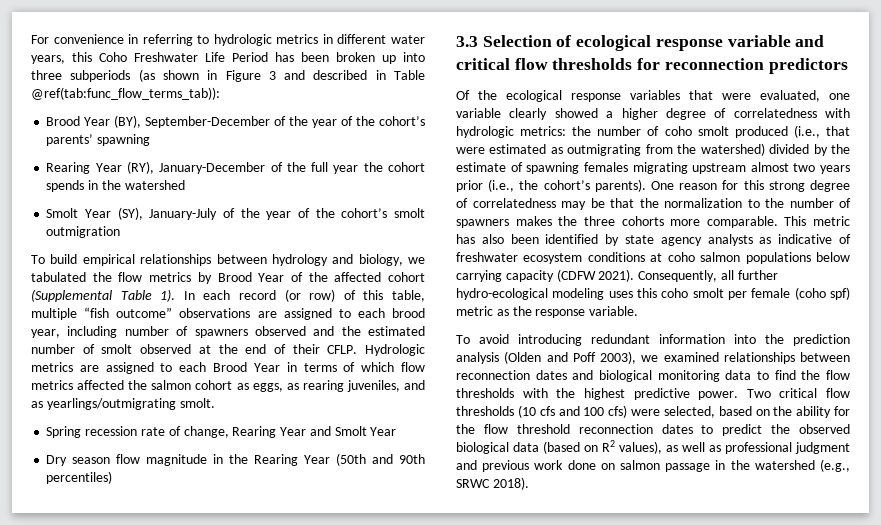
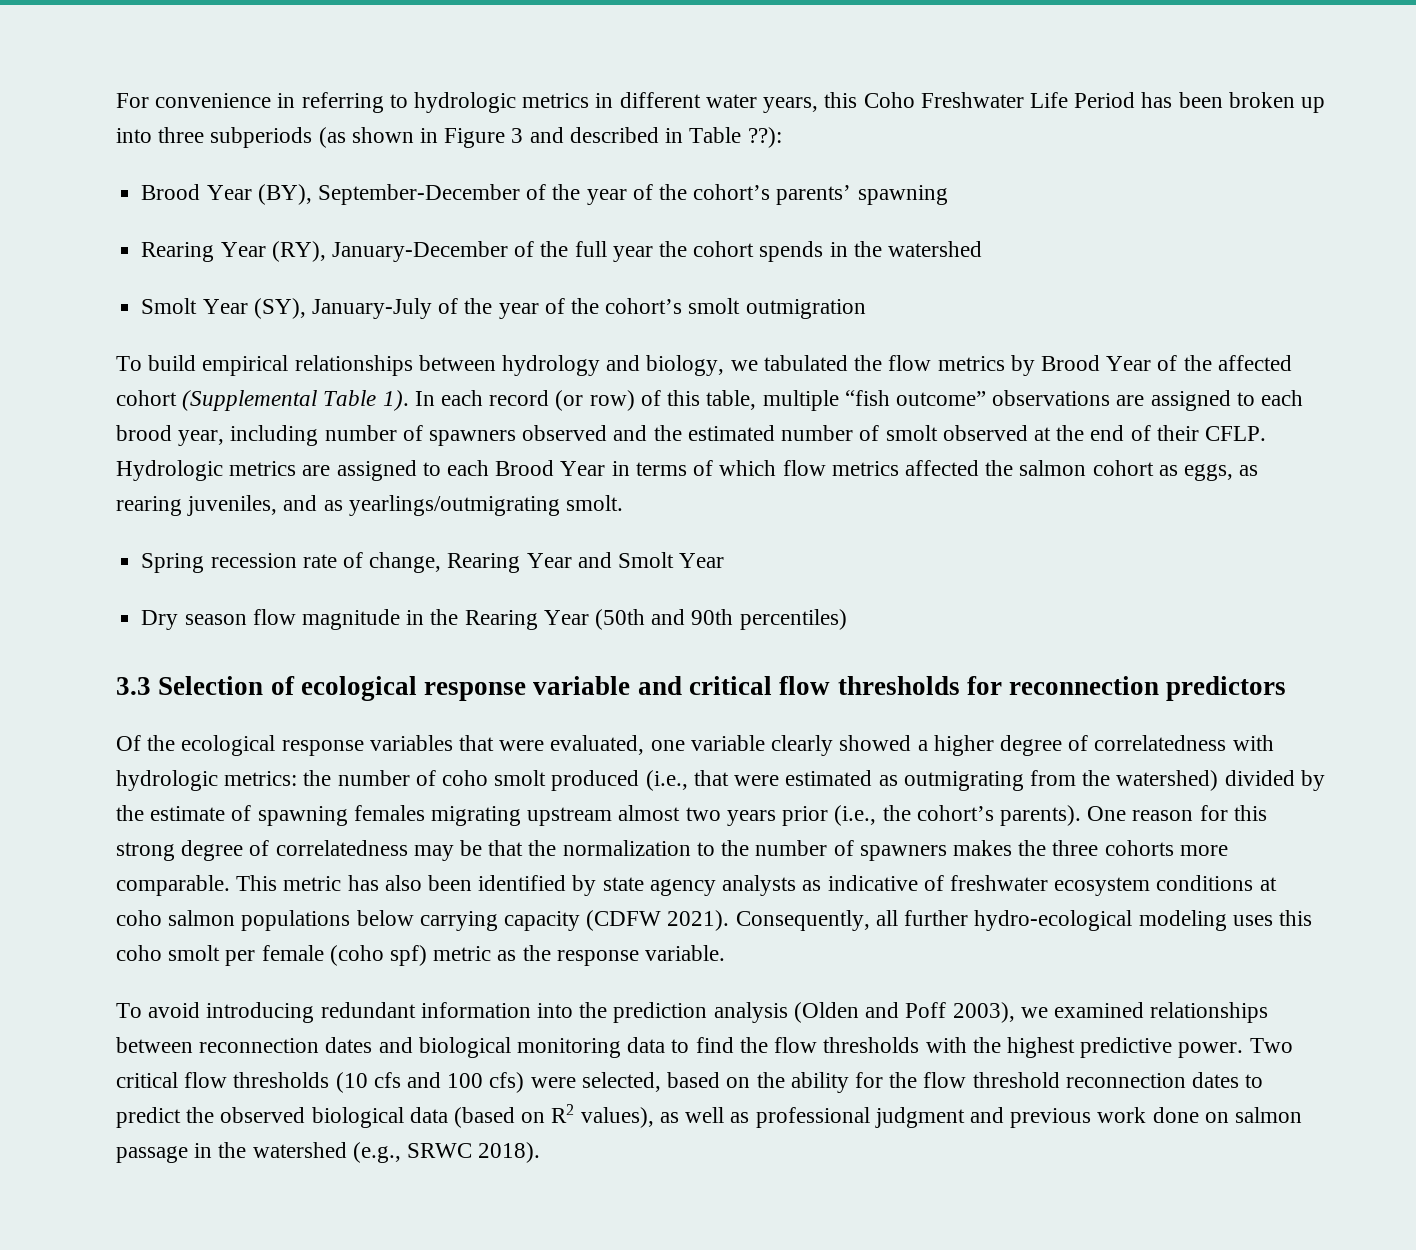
- For convenience in referring to hydrologic metrics in different water years, this Coho Freshwater Life Period has been broken up into three subperiods (as shown in Figure 3 and described in Table @ref(tab:func_flow_terms_tab)):
+ For convenience in referring to hydrologic metrics in different water years, this Coho Freshwater Life Period has been broken up into three subperiods (as shown in Figure 3 and described in Table ??):

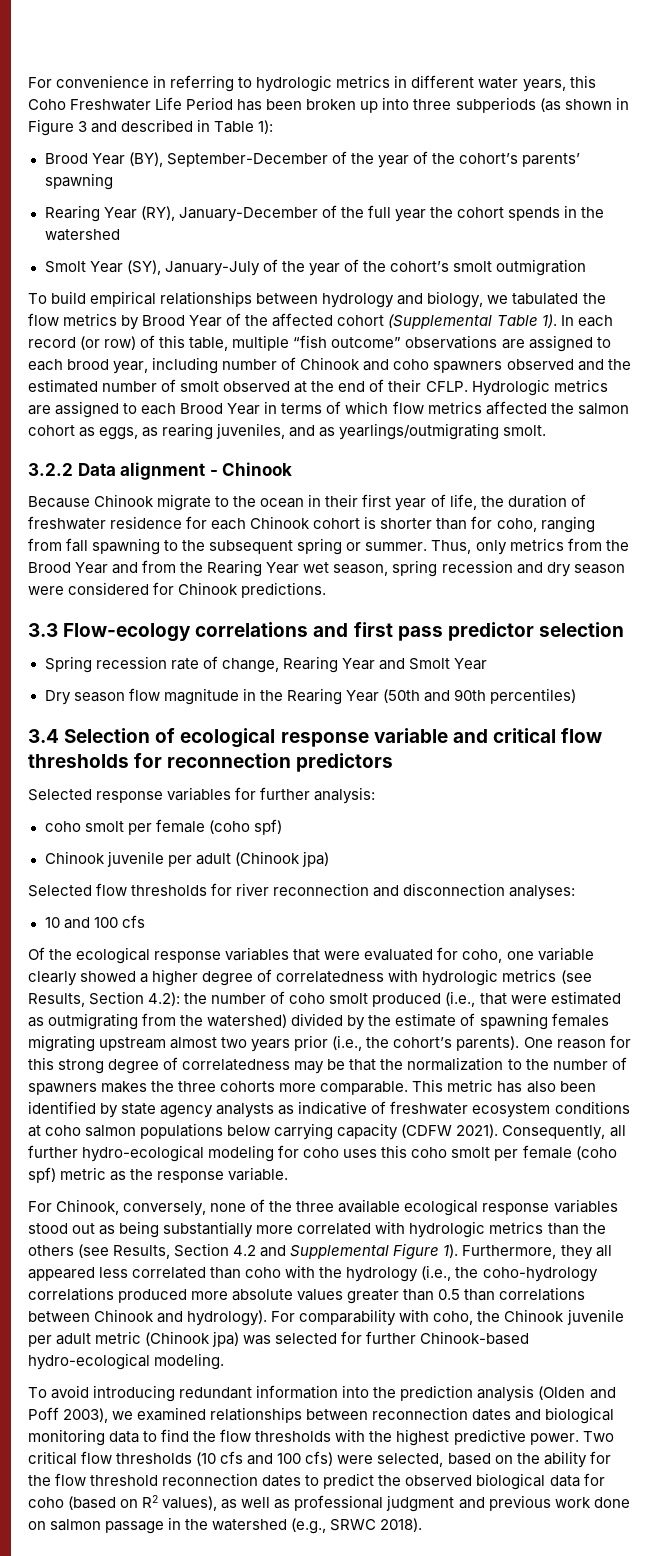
- For convenience in referring to hydrologic metrics in different water years, this Coho Freshwater Life Period has been broken up into three subperiods (as shown in Figure 3 and described in Table ??):
+ For convenience in referring to hydrologic metrics in different water years, this Coho Freshwater Life Period has been broken up into three subperiods (as shown in Figure 3 and described in Table 1):
- In each record (or row) of this table, multiple “fish outcome” observations are assigned to each brood year, including number of spawners observed and the estimated number of smolt observed at the end of their CFLP.
+ In each record (or row) of this table, multiple “fish outcome” observations are assigned to each brood year, including number of Chinook and coho spawners observed and the estimated number of smolt observed at the end of their CFLP.
+ 3.2.2 Data alignment - Chinook
+ Because Chinook migrate to the ocean in their first year of life, the duration of freshwater residence for each Chinook cohort is shorter than for coho, ranging from fall spawning to the subsequent spring or summer. Thus, only metrics from the Brood Year and from the Rearing Year wet season, spring recession and dry season were considered for Chinook predictions.
+ 3.3 Flow-ecology correlations and first pass predictor selection
- 3.3 Selection of ecological response variable and critical flow thresholds for reconnection predictors
+ 3.4 Selection of ecological response variable and critical flow thresholds for reconnection predictors
+ Selected response variables for further analysis:
+ coho smolt per female (coho spf)
+ Chinook juvenile per adult (Chinook jpa)
+ Selected flow thresholds for river reconnection and disconnection analyses:
+ 10 and 100 cfs
- Of the ecological response variables that were evaluated, one variable clearly showed a higher degree of correlatedness with hydrologic metrics: the number of coho smolt produced (i.e., that were estimated as outmigrating from the watershed) divided by the estimate of spawning females migrating upstream almost two years prior (i.e., the cohort’s parents).
+ Of the ecological response variables that were evaluated for coho, one variable clearly showed a higher degree of correlatedness with hydrologic metrics (see Results, Section 4.2): the number of coho smolt produced (i.e., that were estimated as outmigrating from the watershed) divided by the estimate of spawning females migrating upstream almost two years prior (i.e., the cohort’s parents).
- Consequently, all further hydro-ecological modeling uses this coho smolt per female (coho spf) metric as the response variable.
+ Consequently, all further hydro-ecological modeling for coho uses this coho smolt per female (coho spf) metric as the response variable.
+ For Chinook, conversely, none of the three available ecological response variables stood out as being substantially more correlated with hydrologic metrics than the others (see Results, Section 4.2 and Supplemental Figure 1). Furthermore, they all appeared less correlated than coho with the hydrology (i.e., the coho-hydrology correlations produced more absolute values greater than 0.5 than correlations between Chinook and hydrology). For comparability with coho, the Chinook juvenile per adult metric (Chinook jpa) was selected for further Chinook-based hydro-ecological modeling.
- Two critical flow thresholds (10 cfs and 100 cfs) were selected, based on the ability for the flow threshold reconnection dates to predict the observed biological data (based on R2 values), as well as professional judgment and previous work done on salmon passage in the watershed (e.g., SRWC 2018).
+ Two critical flow thresholds (10 cfs and 100 cfs) were selected, based on the ability for the flow threshold reconnection dates to predict the observed biological data for coho (based on R2 values), as well as professional judgment and previous work done on salmon passage in the watershed (e.g., SRWC 2018).

